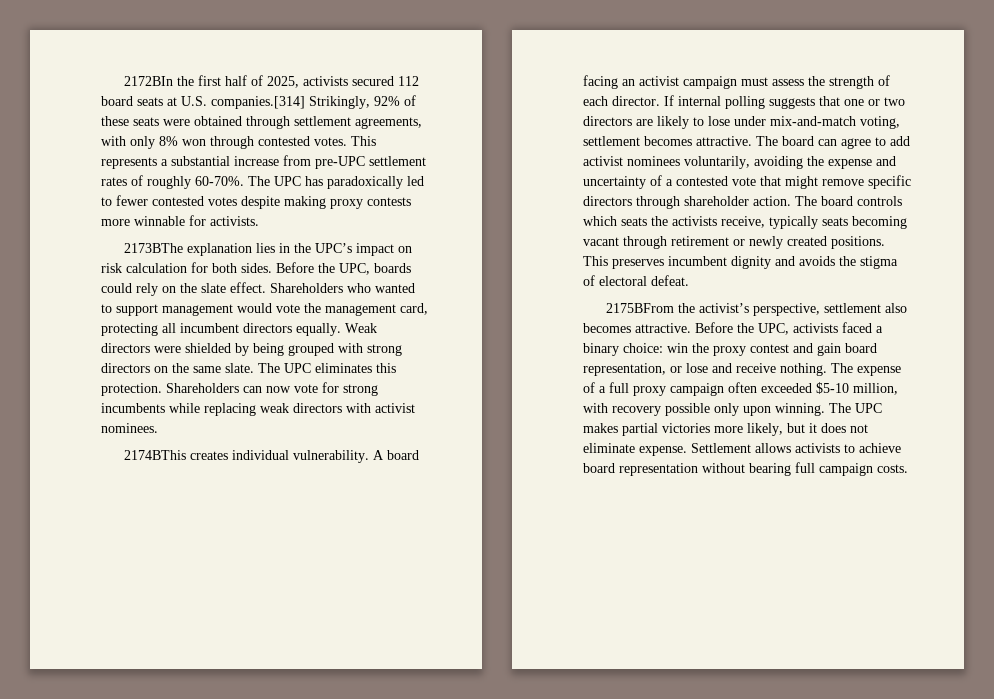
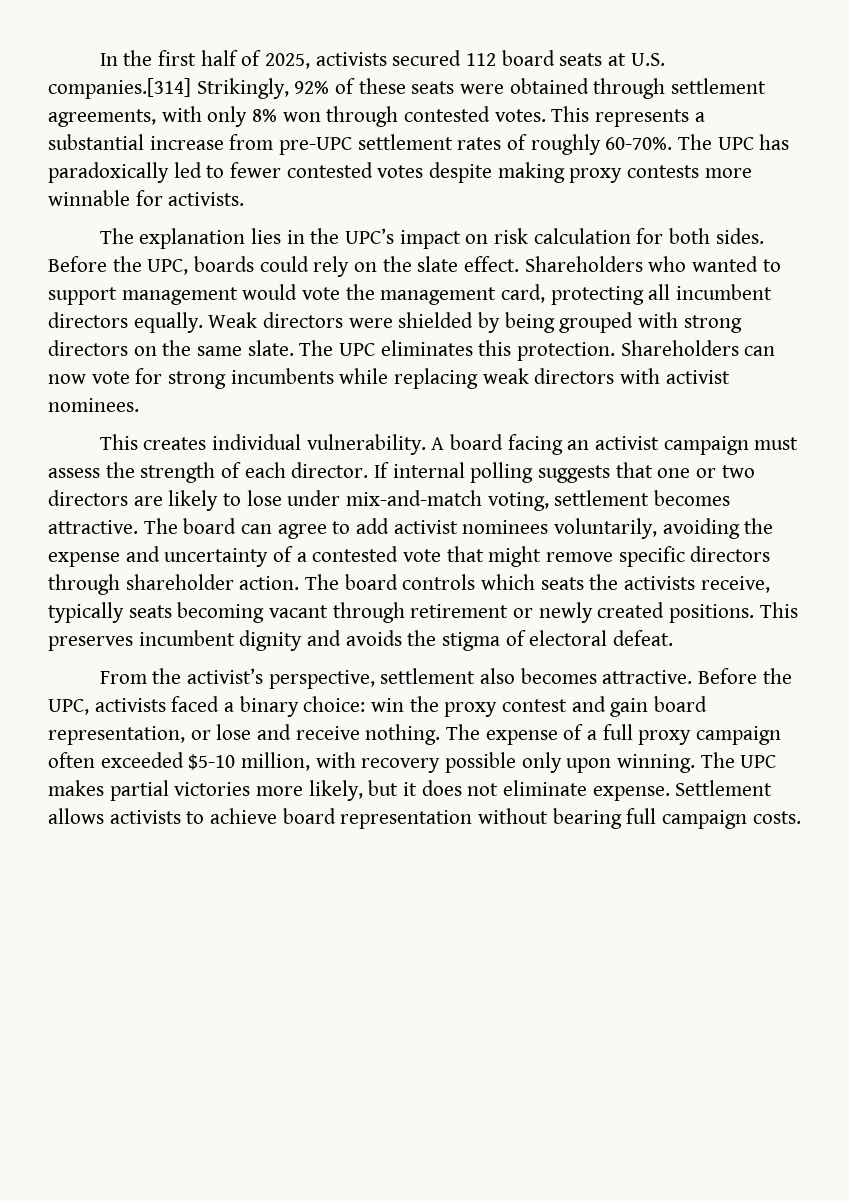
- 2172BIn the first half of 2025, activists secured 112 board seats at U.S. companies.[314] Strikingly, 92% of these seats were obtained through settlement agreements, with only 8% won through contested votes.
+ In the first half of 2025, activists secured 112 board seats at U.S. companies.[314] Strikingly, 92% of these seats were obtained through settlement agreements, with only 8% won through contested votes.
- 2173BThe explanation lies in the UPC’s impact on risk calculation for both sides.
+ The explanation lies in the UPC’s impact on risk calculation for both sides.
- 2174BThis creates individual vulnerability.
+ This creates individual vulnerability.
- 2175BFrom the activist’s perspective, settlement also becomes attractive.
+ From the activist’s perspective, settlement also becomes attractive.

